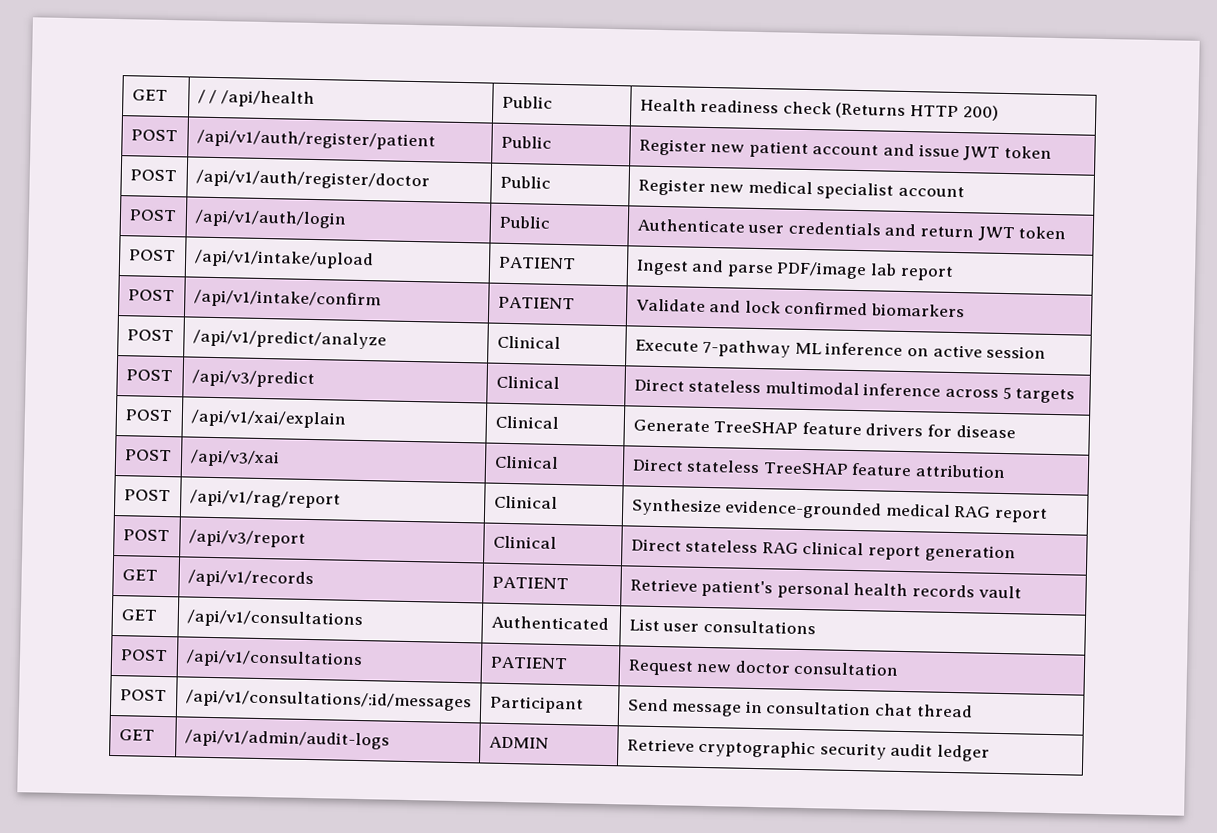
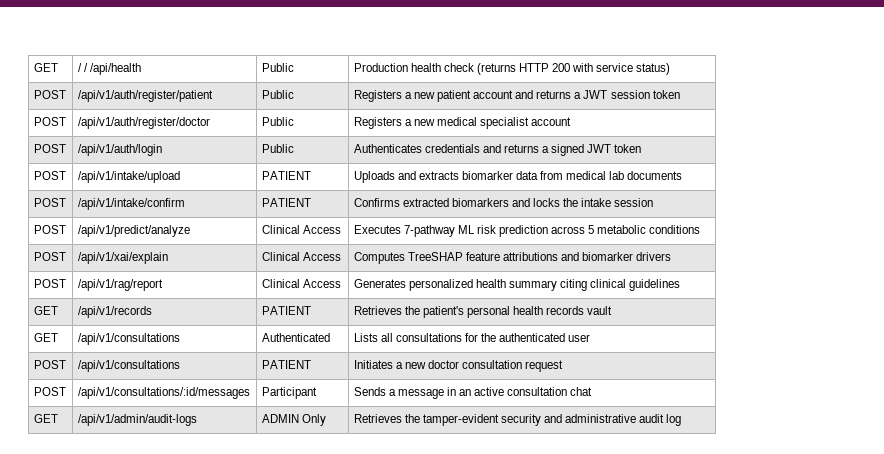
- GET | / / /api/health | Public | Health readiness check (Returns HTTP 200)
+ GET | / / /api/health | Public | Production health check (returns HTTP 200 with service status)
- POST | /api/v1/auth/register/patient | Public | Register new patient account and issue JWT token
+ POST | /api/v1/auth/register/patient | Public | Registers a new patient account and returns a JWT session token
- POST | /api/v1/auth/register/doctor | Public | Register new medical specialist account
+ POST | /api/v1/auth/register/doctor | Public | Registers a new medical specialist account
- POST | /api/v1/auth/login | Public | Authenticate user credentials and return JWT token
+ POST | /api/v1/auth/login | Public | Authenticates credentials and returns a signed JWT token
- POST | /api/v1/intake/upload | PATIENT | Ingest and parse PDF/image lab report
- POST | /api/v1/intake/confirm | PATIENT | Validate and lock confirmed biomarkers
- POST | /api/v1/predict/analyze | Clinical | Execute 7-pathway ML inference on active session
- POST | /api/v3/predict | Clinical | Direct stateless multimodal inference across 5 targets
- POST | /api/v1/xai/explain | Clinical | Generate TreeSHAP feature drivers for disease
- POST | /api/v3/xai | Clinical | Direct stateless TreeSHAP feature attribution
- POST | /api/v1/rag/report | Clinical | Synthesize evidence-grounded medical RAG report
- POST | /api/v3/report | Clinical | Direct stateless RAG clinical report generation
+ POST | /api/v1/intake/upload | PATIENT | Uploads and extracts biomarker data from medical lab documents
+ POST | /api/v1/intake/confirm | PATIENT | Confirms extracted biomarkers and locks the intake session
+ POST | /api/v1/predict/analyze | Clinical Access | Executes 7-pathway ML risk prediction across 5 metabolic conditions
+ POST | /api/v1/xai/explain | Clinical Access | Computes TreeSHAP feature attributions and biomarker drivers
+ POST | /api/v1/rag/report | Clinical Access | Generates personalized health summary citing clinical guidelines
- GET | /api/v1/records | PATIENT | Retrieve patient's personal health records vault
+ GET | /api/v1/records | PATIENT | Retrieves the patient's personal health records vault
- GET | /api/v1/consultations | Authenticated | List user consultations
+ GET | /api/v1/consultations | Authenticated | Lists all consultations for the authenticated user
- POST | /api/v1/consultations | PATIENT | Request new doctor consultation
+ POST | /api/v1/consultations | PATIENT | Initiates a new doctor consultation request
- POST | /api/v1/consultations/:id/messages | Participant | Send message in consultation chat thread
+ POST | /api/v1/consultations/:id/messages | Participant | Sends a message in an active consultation chat
- GET | /api/v1/admin/audit-logs | ADMIN | Retrieve cryptographic security audit ledger
+ GET | /api/v1/admin/audit-logs | ADMIN Only | Retrieves the tamper-evident security and administrative audit log

